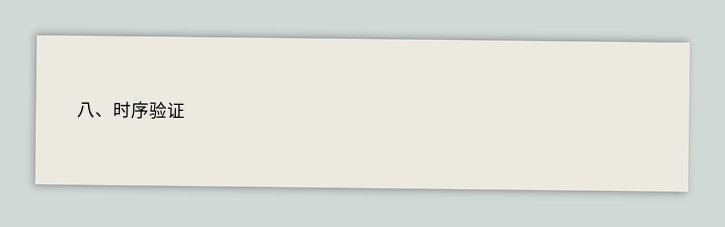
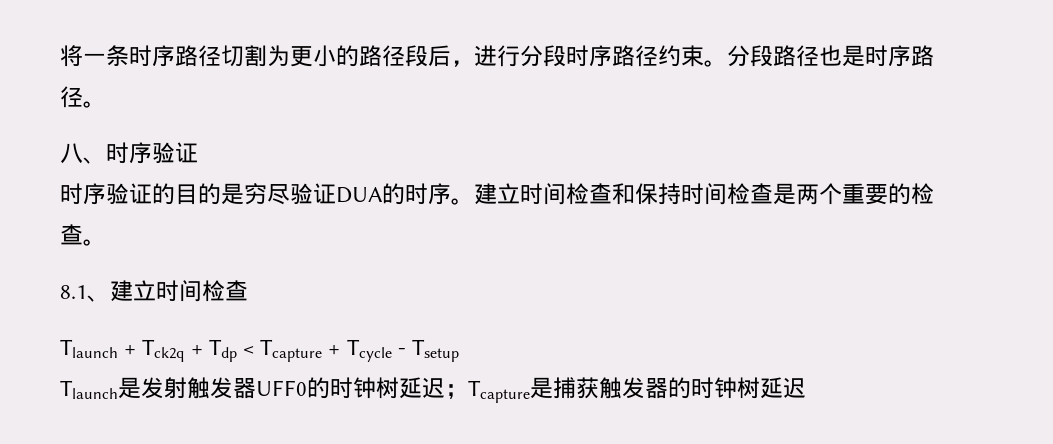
+ 将一条时序路径切割为更小的路径段后，进行分段时序路径约束。分段路径也是时序路径。
  八、时序验证
+ 时序验证的目的是穷尽验证DUA的时序。建立时间检查和保持时间检查是两个重要的检查。
+ 8.1、建立时间检查
+ Tlaunch + Tck2q + Tdp < Tcapture + Tcycle - Tsetup
+ Tlaunch是发射触发器UFF0的时钟树延迟；Tcapture是捕获触发器的时钟树延迟

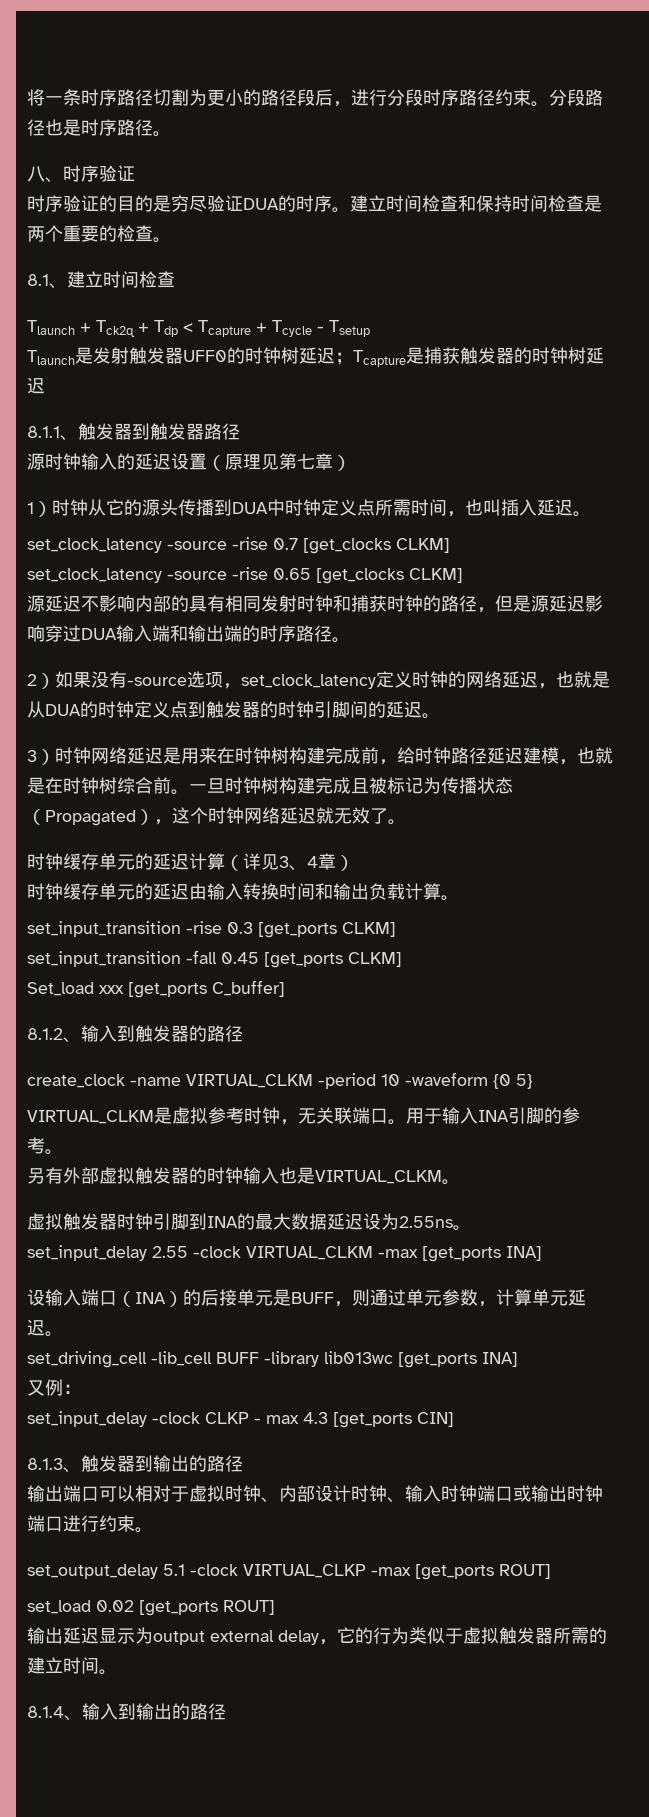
+ 8.1.1、触发器到触发器路径
+ 源时钟输入的延迟设置（原理见第七章）
+ 1）时钟从它的源头传播到DUA中时钟定义点所需时间，也叫插入延迟。
+ set_clock_latency -source -rise 0.7 [get_clocks CLKM]
+ set_clock_latency -source -rise 0.65 [get_clocks CLKM]
+ 源延迟不影响内部的具有相同发射时钟和捕获时钟的路径，但是源延迟影响穿过DUA输入端和输出端的时序路径。
+ 2）如果没有-source选项，set_clock_latency定义时钟的网络延迟，也就是从DUA的时钟定义点到触发器的时钟引脚间的延迟。
+ 3）时钟网络延迟是用来在时钟树构建完成前，给时钟路径延迟建模，也就是在时钟树综合前。一旦时钟树构建完成且被标记为传播状态（Propagated），这个时钟网络延迟就无效了。
+ 时钟缓存单元的延迟计算（详见3、4章）
+ 时钟缓存单元的延迟由输入转换时间和输出负载计算。
+ set_input_transition -rise 0.3 [get_ports CLKM]
+ set_input_transition -fall 0.45 [get_ports CLKM]
+ Set_load xxx [get_ports C_buffer]
+ 8.1.2、输入到触发器的路径
+ create_clock -name VIRTUAL_CLKM -period 10 -waveform {0 5}
+ VIRTUAL_CLKM是虚拟参考时钟，无关联端口。用于输入INA引脚的参考。
+ 另有外部虚拟触发器的时钟输入也是VIRTUAL_CLKM。
+ 虚拟触发器时钟引脚到INA的最大数据延迟设为2.55ns。
+ set_input_delay 2.55 -clock VIRTUAL_CLKM -max [get_ports INA]
+ 设输入端口（INA）的后接单元是BUFF，则通过单元参数，计算单元延迟。
+ set_driving_cell -lib_cell BUFF -library lib013wc [get_ports INA]
+ 又例：
+ set_input_delay -clock CLKP - max 4.3 [get_ports CIN]
+ 8.1.3、触发器到输出的路径
+ 输出端口可以相对于虚拟时钟、内部设计时钟、输入时钟端口或输出时钟端口进行约束。
+ set_output_delay 5.1 -clock VIRTUAL_CLKP -max [get_ports ROUT]
+ set_load 0.02 [get_ports ROUT]
+ 输出延迟显示为output external delay，它的行为类似于虚拟触发器所需的建立时间。
+ 8.1.4、输入到输出的路径

